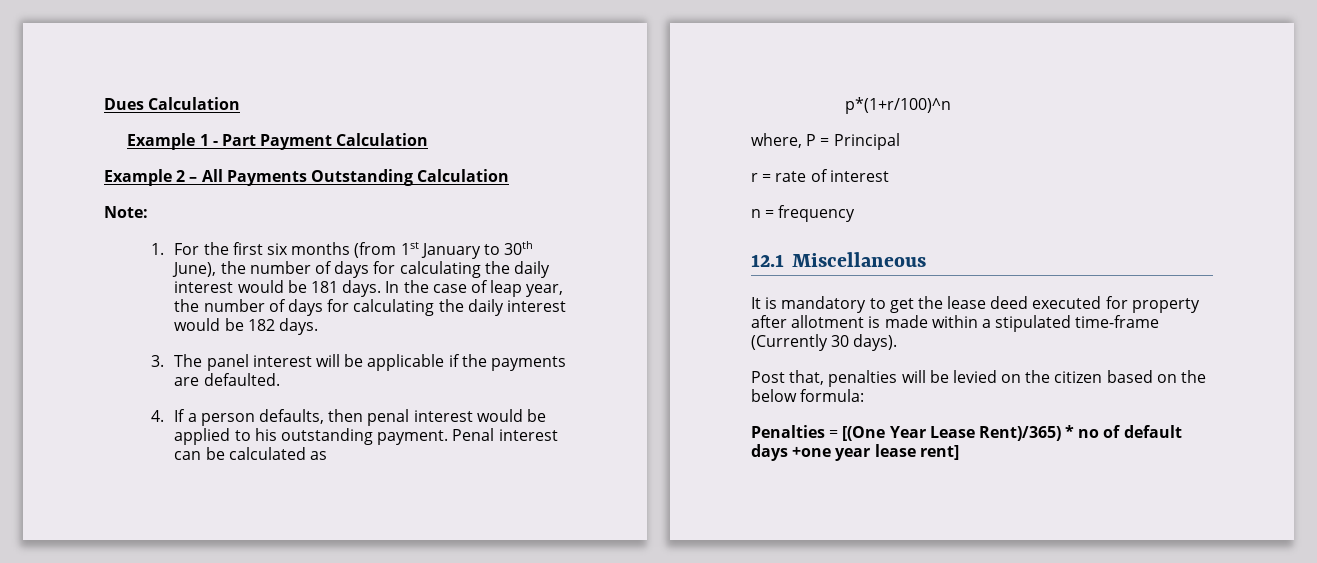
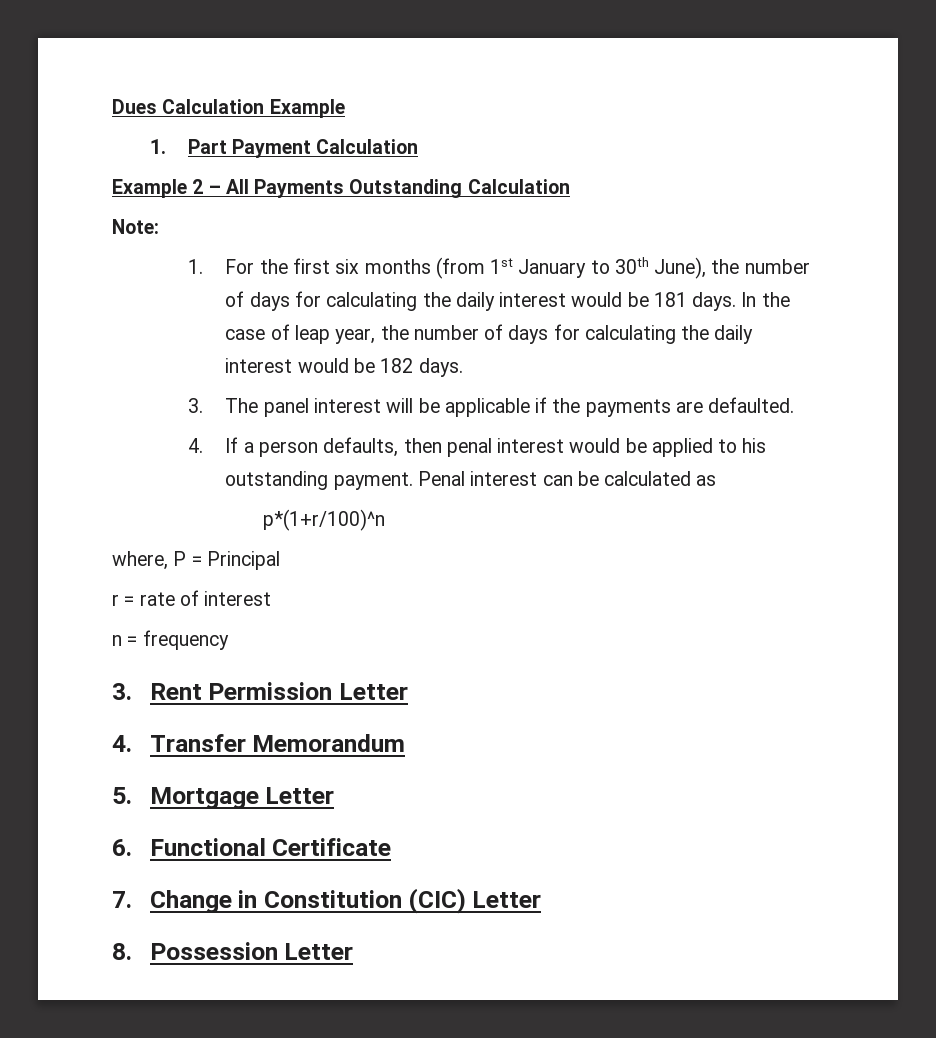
- Dues Calculation
- Example 1 - Part Payment Calculation
+ Dues Calculation Example
+ 1. Part Payment Calculation
- 12.1 Miscellaneous
- It is mandatory to get the lease deed executed for property after allotment is made within a stipulated time-frame (Currently 30 days).
- Post that, penalties will be levied on the citizen based on the below formula:
- Penalties = [(One Year Lease Rent)/365) * no of default days +one year lease rent]
+ 3. Rent Permission Letter
+ 4. Transfer Memorandum
+ 5. Mortgage Letter
+ 6. Functional Certificate
+ 7. Change in Constitution (CIC) Letter
+ 8. Possession Letter

